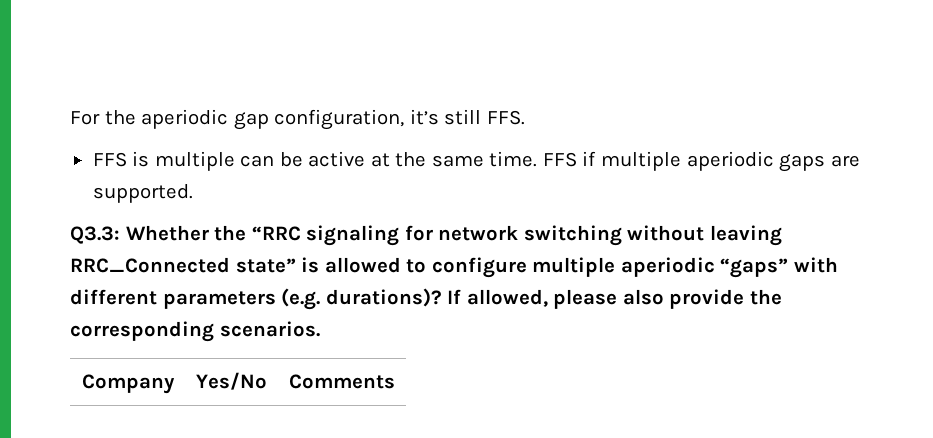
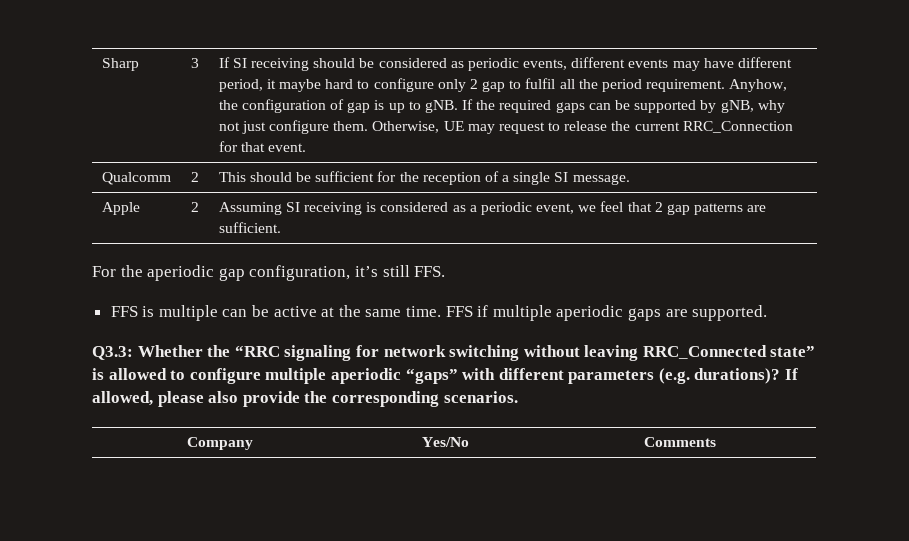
+ Sharp | 3 | If SI receiving should be considered as periodic events, different events may have different period, it maybe hard to configure only 2 gap to fulfil all the period requirement. Anyhow, the configuration of gap is up to gNB. If the required gaps can be supported by gNB, why not just configure them. Otherwise, UE may request to release the current RRC_Connection for that event.
+ Qualcomm | 2 | This should be sufficient for the reception of a single SI message.
+ Apple | 2 | Assuming SI receiving is considered as a periodic event, we feel that 2 gap patterns are sufficient.

